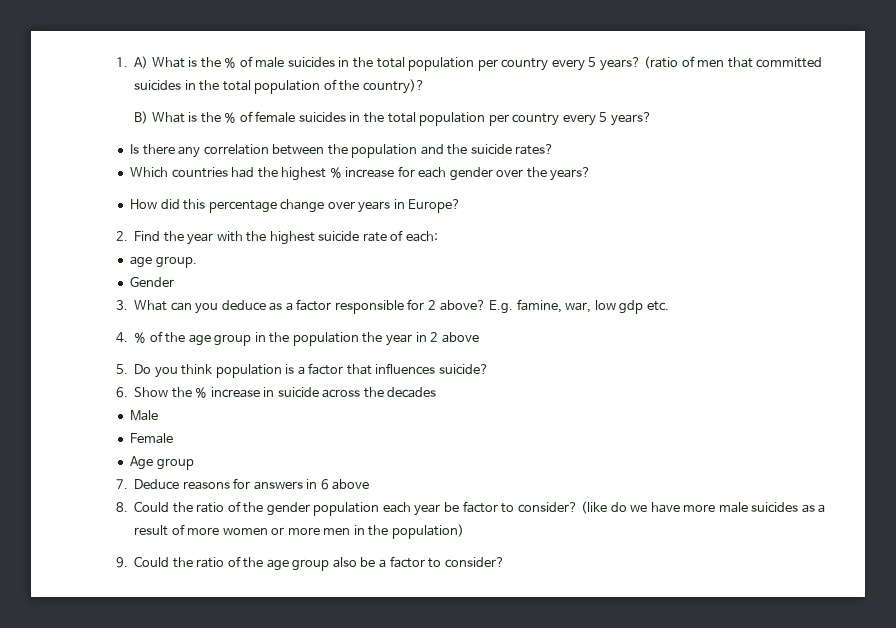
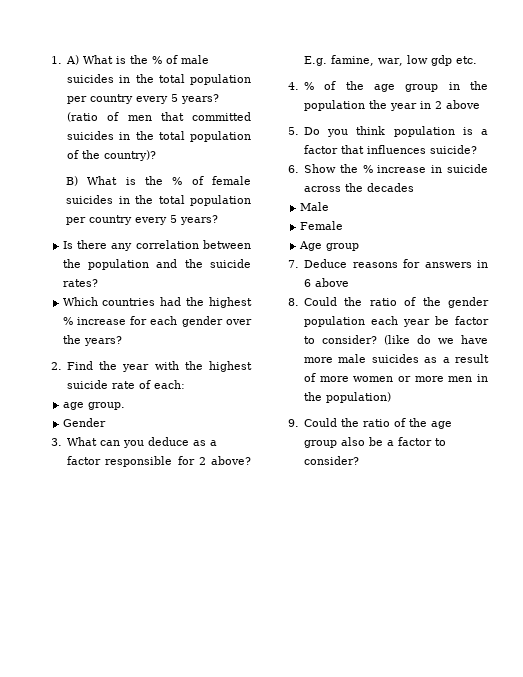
- How did this percentage change over years in Europe?

